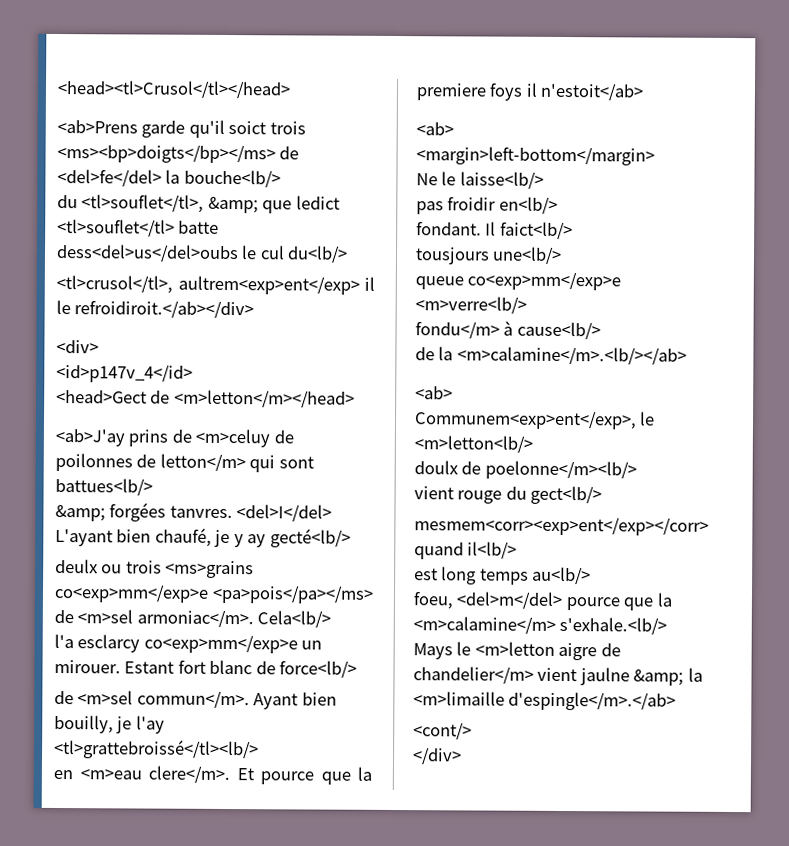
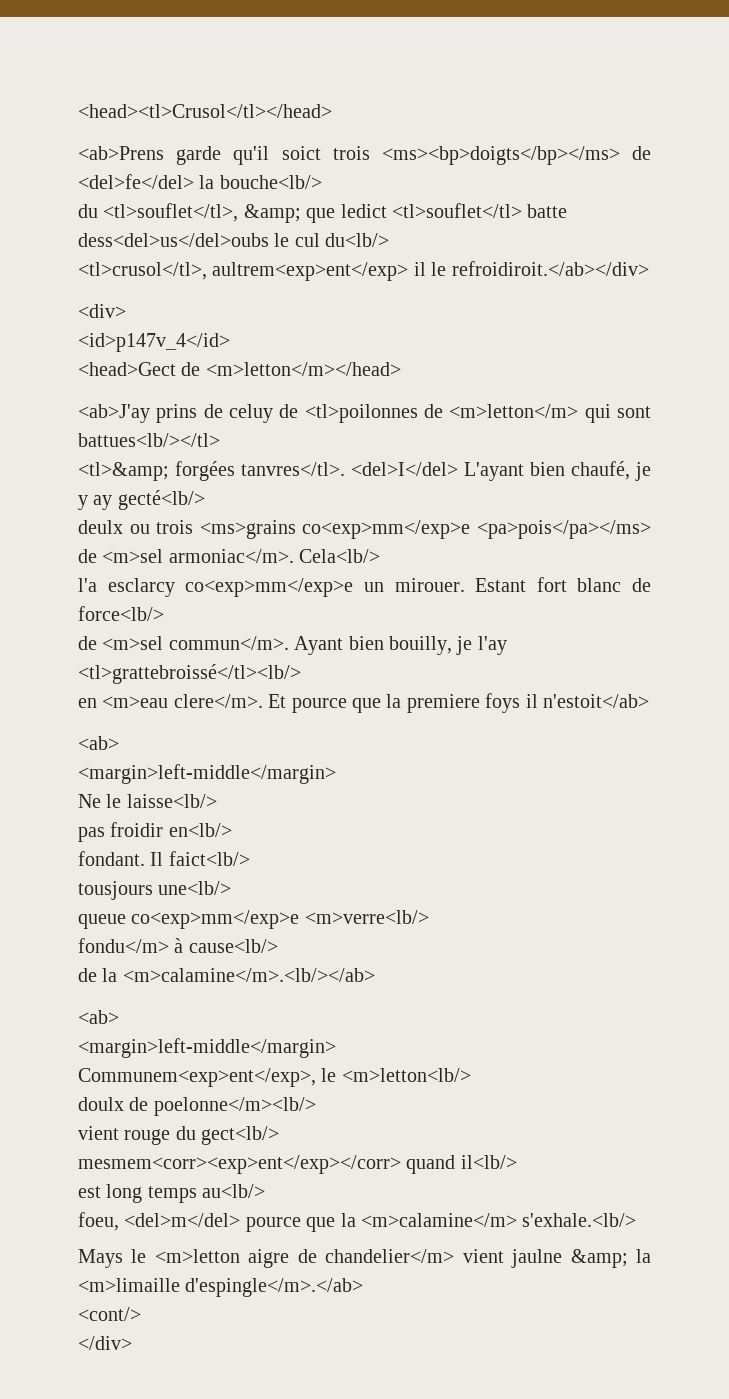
- <ab>J'ay prins de <m>celuy de poilonnes de letton</m> qui sont battues<lb/>
- &amp; forgées tanvres.
+ <ab>J'ay prins de celuy de <tl>poilonnes de <m>letton</m> qui sont battues<lb/></tl>
+ <tl>&amp; forgées tanvres</tl>.
  Et pource que la premiere foys il n'estoit</ab>
  <ab>
- <margin>left-bottom</margin>
+ <margin>left-middle</margin>
  de la <m>calamine</m>.<lb/></ab>
  <ab>
+ <margin>left-middle</margin>

